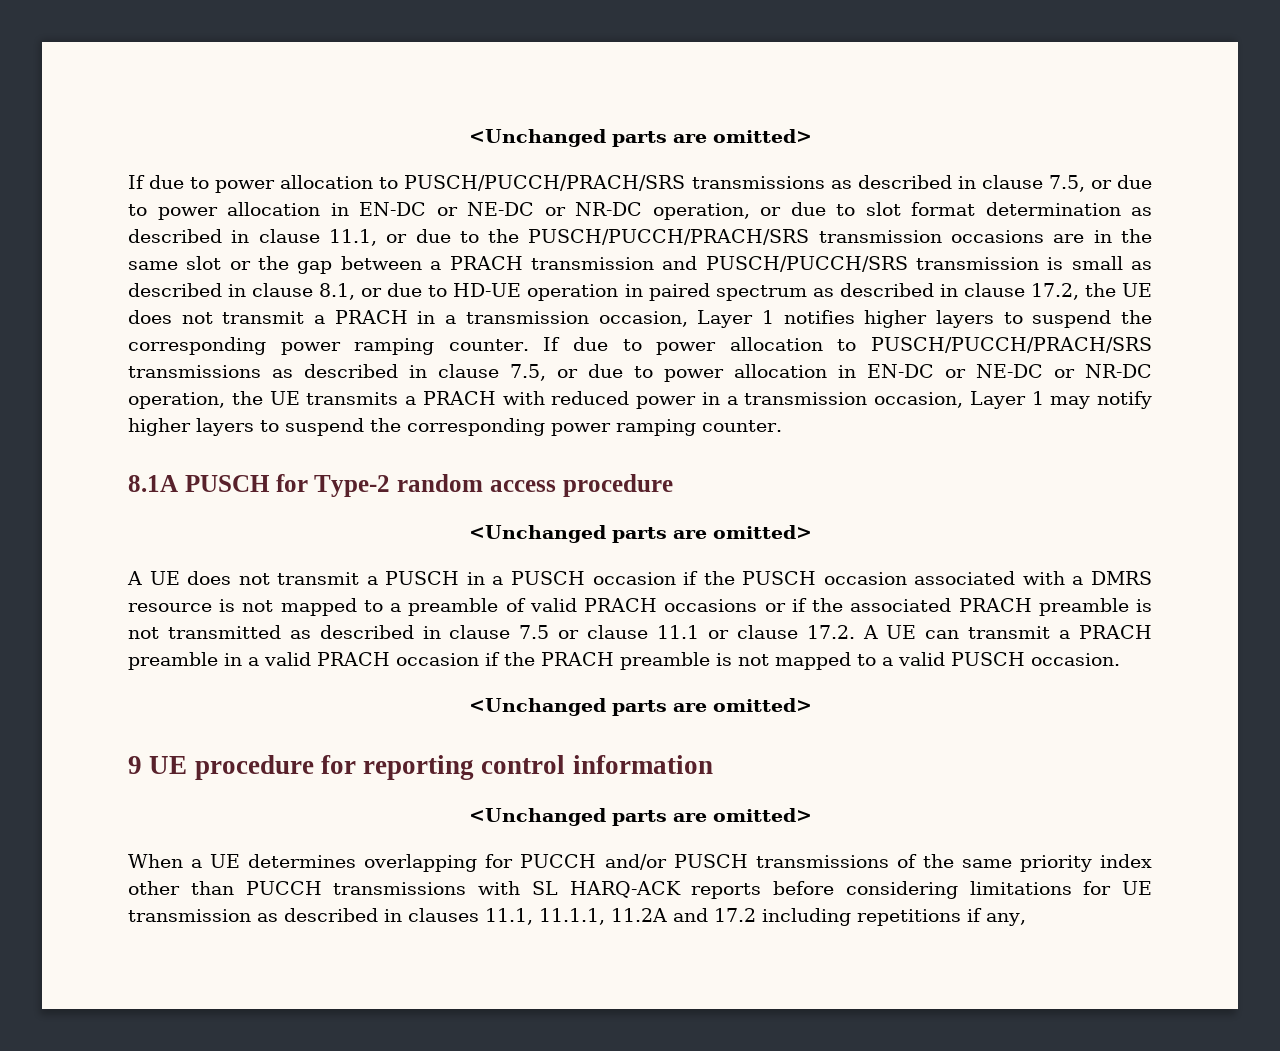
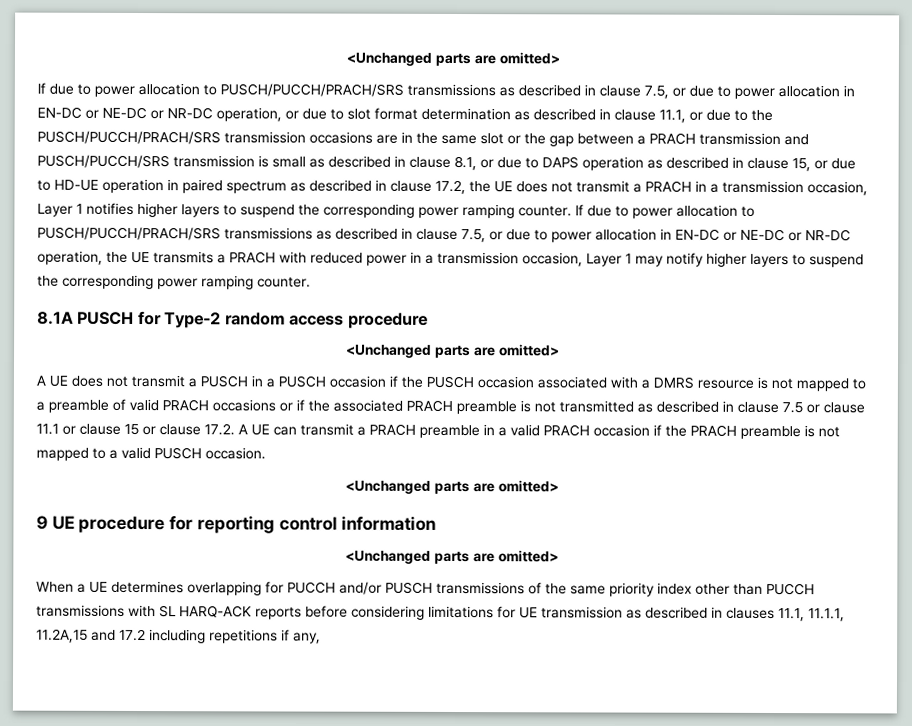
- If due to power allocation to PUSCH/PUCCH/PRACH/SRS transmissions as described in clause 7.5, or due to power allocation in EN-DC or NE-DC or NR-DC operation, or due to slot format determination as described in clause 11.1, or due to the PUSCH/PUCCH/PRACH/SRS transmission occasions are in the same slot or the gap between a PRACH transmission and PUSCH/PUCCH/SRS transmission is small as described in clause 8.1, or due to HD-UE operation in paired spectrum as described in clause 17.2, the UE does not transmit a PRACH in a transmission occasion, Layer 1 notifies higher layers to suspend the corresponding power ramping counter.
+ If due to power allocation to PUSCH/PUCCH/PRACH/SRS transmissions as described in clause 7.5, or due to power allocation in EN-DC or NE-DC or NR-DC operation, or due to slot format determination as described in clause 11.1, or due to the PUSCH/PUCCH/PRACH/SRS transmission occasions are in the same slot or the gap between a PRACH transmission and PUSCH/PUCCH/SRS transmission is small as described in clause 8.1, or due to DAPS operation as described in clause 15, or due to HD-UE operation in paired spectrum as described in clause 17.2, the UE does not transmit a PRACH in a transmission occasion, Layer 1 notifies higher layers to suspend the corresponding power ramping counter.
- A UE does not transmit a PUSCH in a PUSCH occasion if the PUSCH occasion associated with a DMRS resource is not mapped to a preamble of valid PRACH occasions or if the associated PRACH preamble is not transmitted as described in clause 7.5 or clause 11.1 or clause 17.2. A UE can transmit a PRACH preamble in a valid PRACH occasion if the PRACH preamble is not mapped to a valid PUSCH occasion.
+ A UE does not transmit a PUSCH in a PUSCH occasion if the PUSCH occasion associated with a DMRS resource is not mapped to a preamble of valid PRACH occasions or if the associated PRACH preamble is not transmitted as described in clause 7.5 or clause 11.1 or clause 15 or clause 17.2. A UE can transmit a PRACH preamble in a valid PRACH occasion if the PRACH preamble is not mapped to a valid PUSCH occasion.
- When a UE determines overlapping for PUCCH and/or PUSCH transmissions of the same priority index other than PUCCH transmissions with SL HARQ-ACK reports before considering limitations for UE transmission as described in clauses 11.1, 11.1.1, 11.2A and 17.2 including repetitions if any,
+ When a UE determines overlapping for PUCCH and/or PUSCH transmissions of the same priority index other than PUCCH transmissions with SL HARQ-ACK reports before considering limitations for UE transmission as described in clauses 11.1, 11.1.1, 11.2A,15 and 17.2 including repetitions if any,

